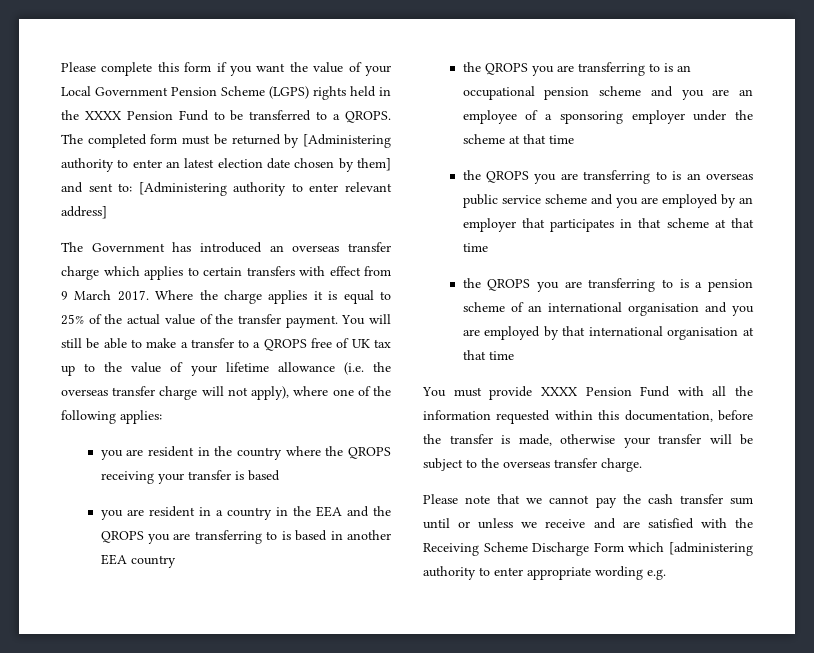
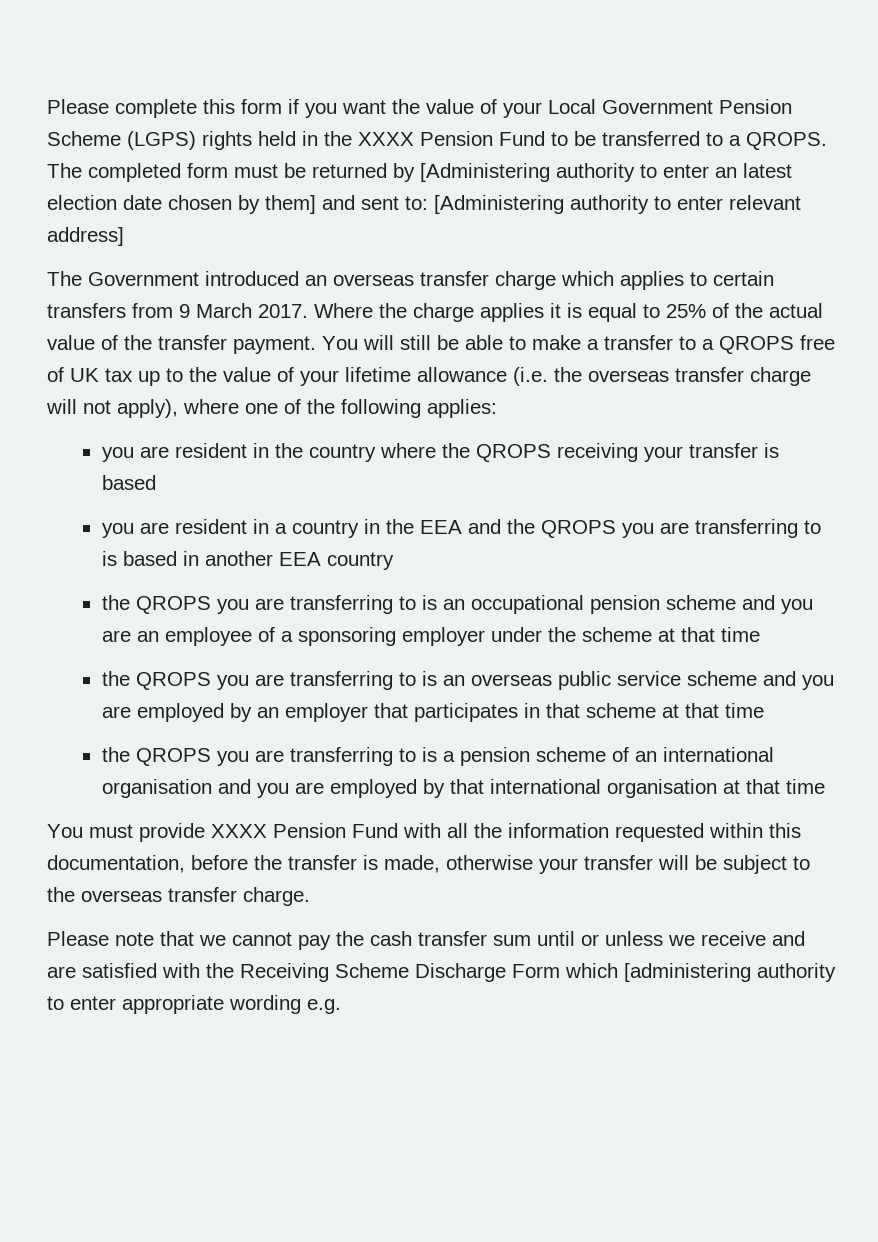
- The Government has introduced an overseas transfer charge which applies to certain transfers with effect from 9 March 2017.
+ The Government introduced an overseas transfer charge which applies to certain transfers from 9 March 2017.

